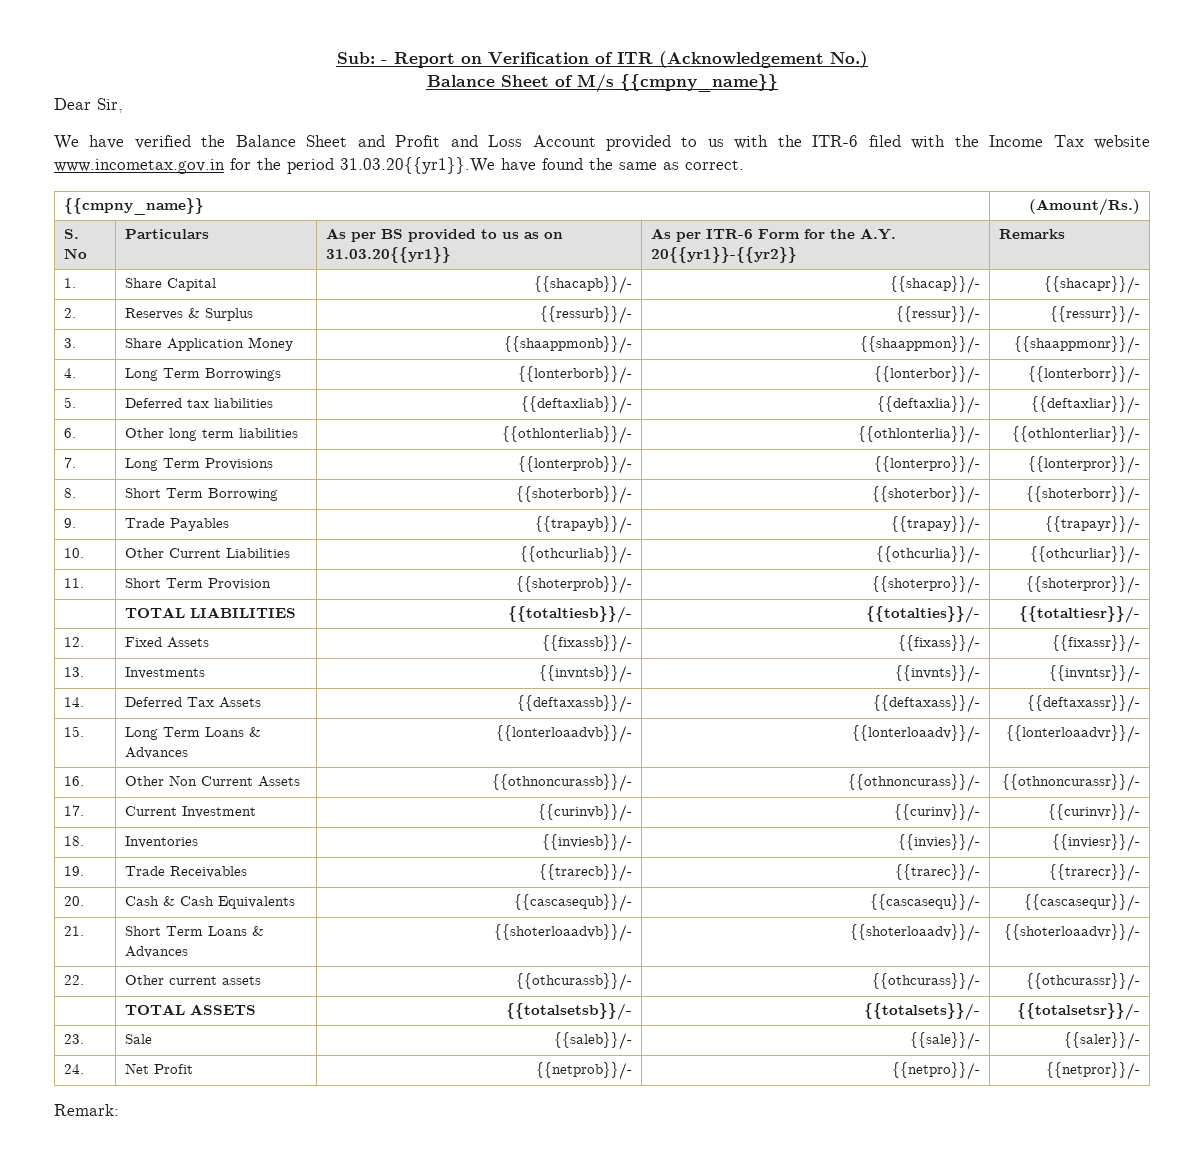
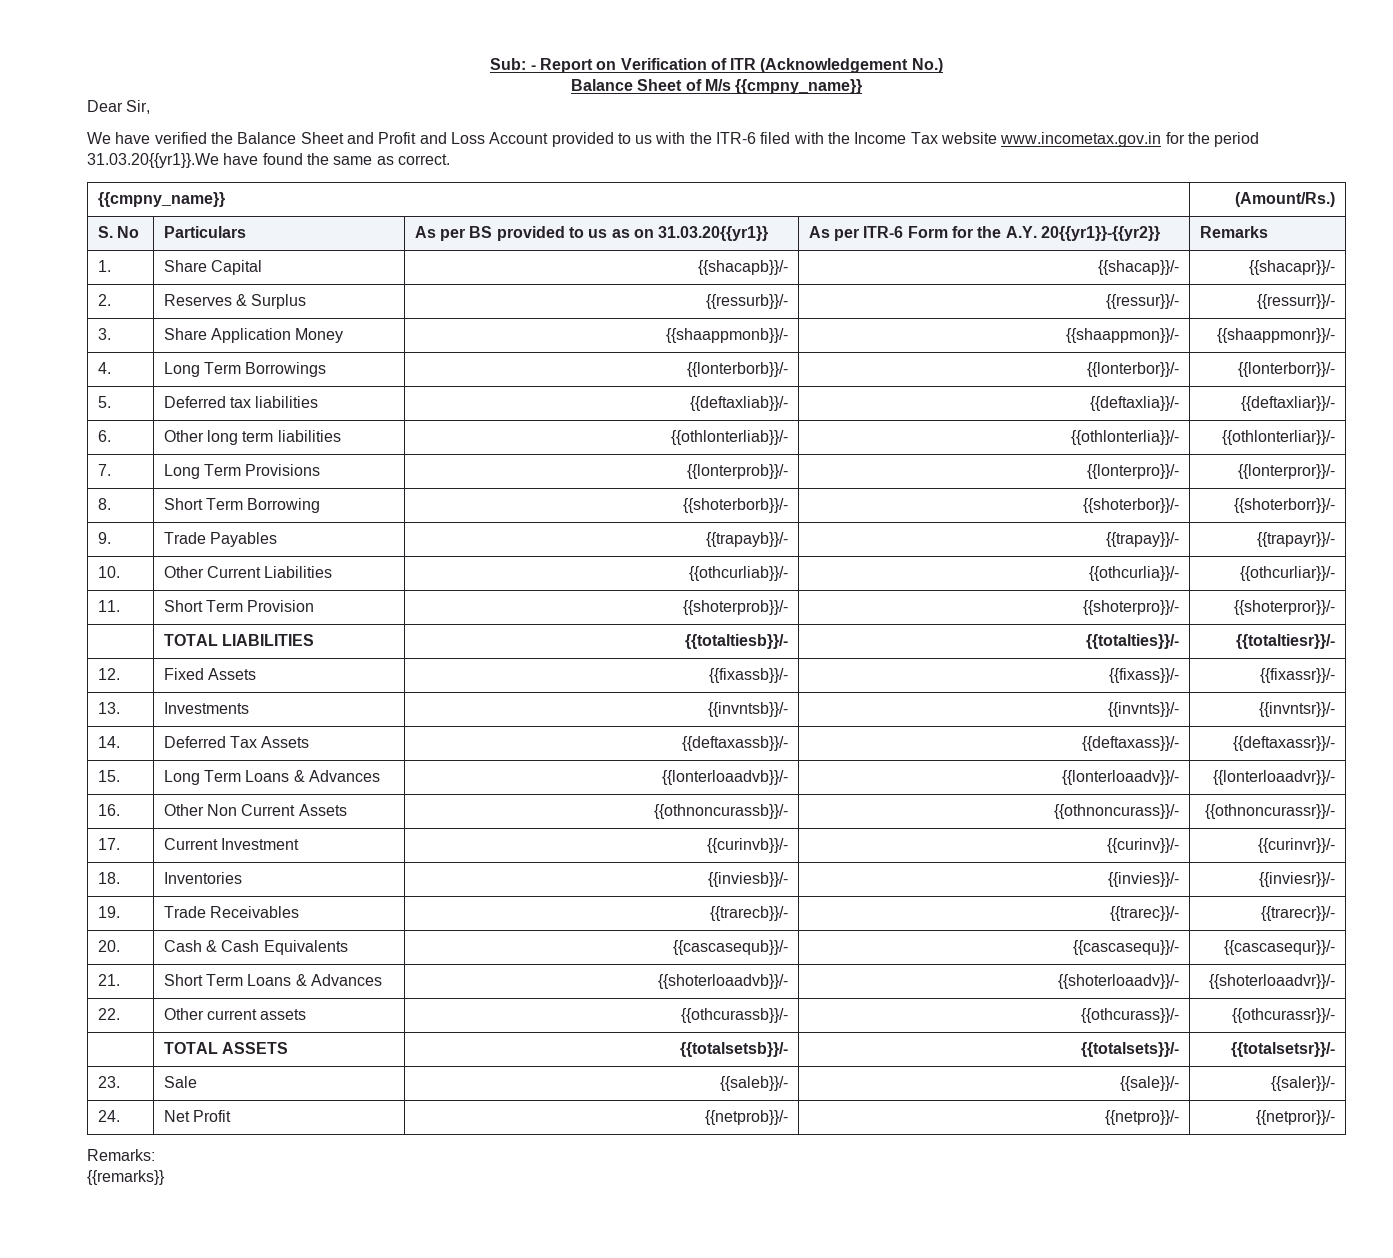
- Remark:
+ Remarks:
+ {{remarks}}

